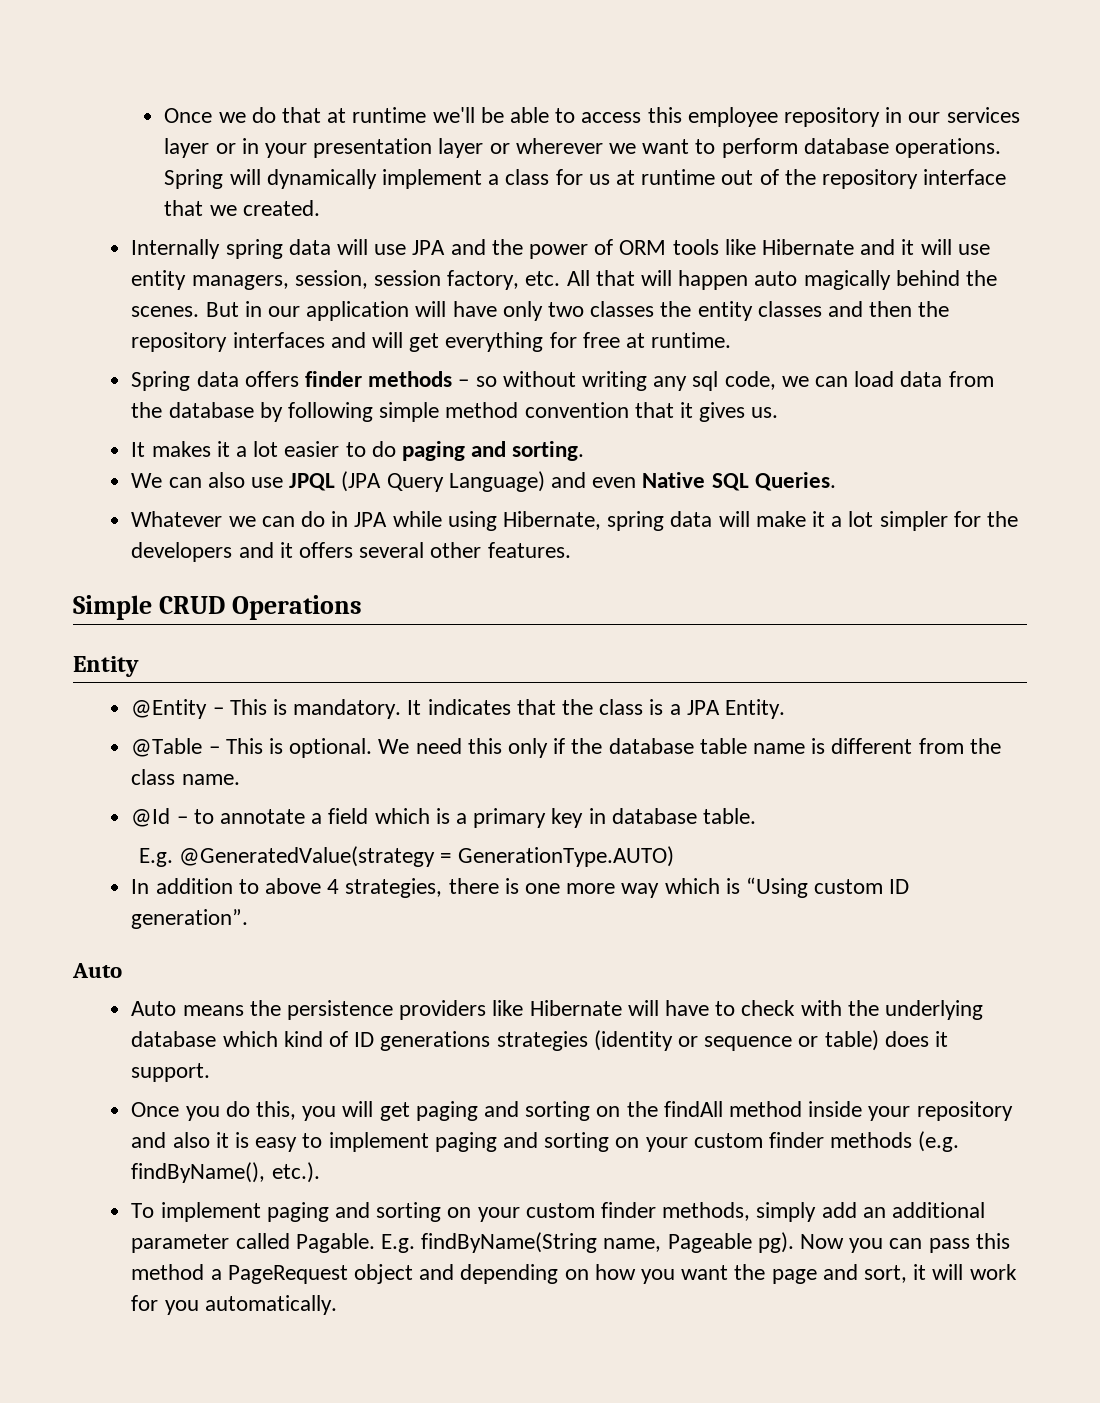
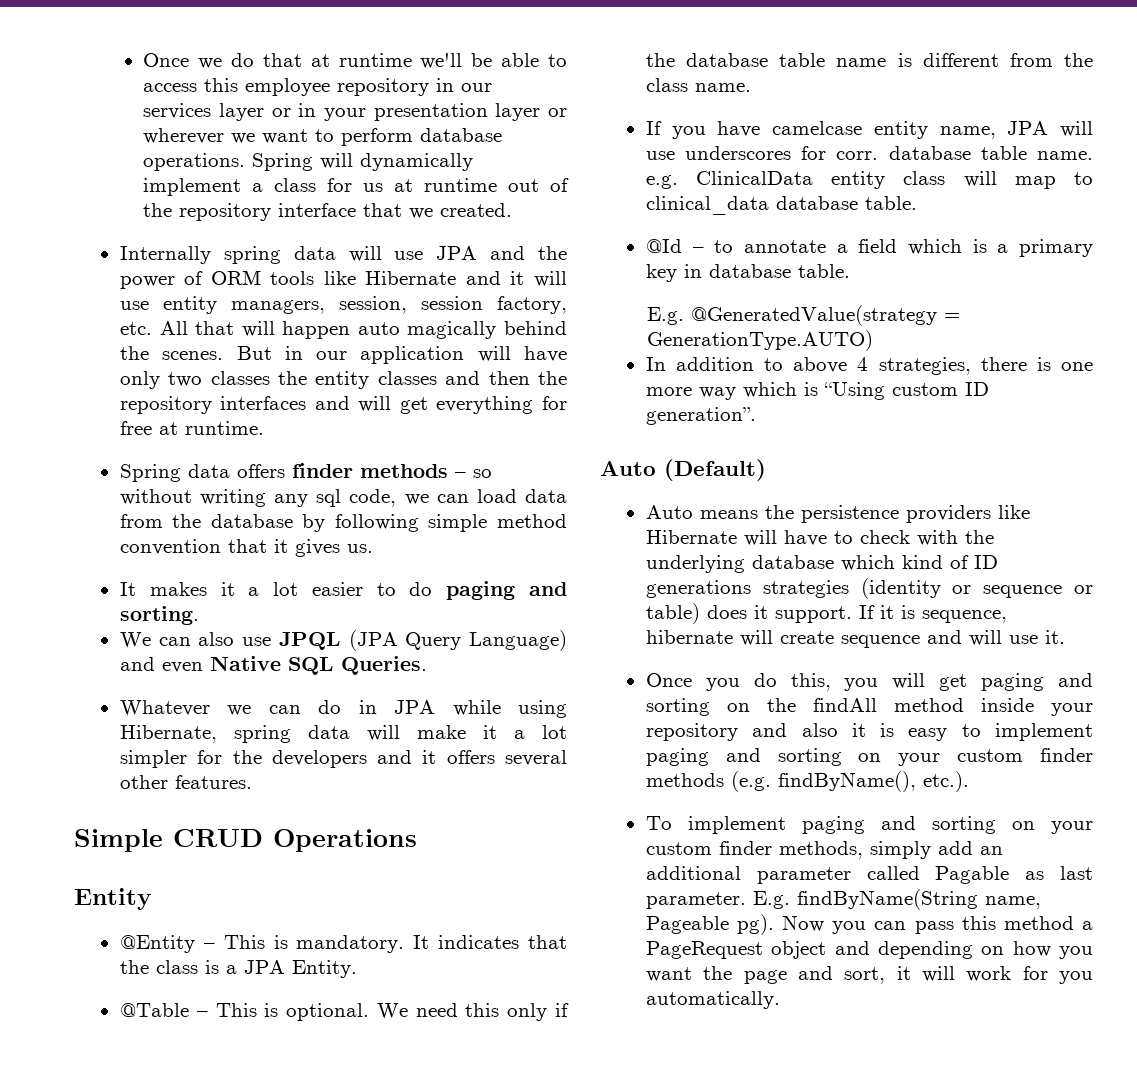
+ If you have camelcase entity name, JPA will use underscores for corr. database table name. e.g. ClinicalData entity class will map to clinical_data database table.
  In addition to above 4 strategies, there is one more way which is “Using custom ID generation”.
- Auto
+ Auto (Default)
+ If it is sequence, hibernate will create sequence and will use it.
- To implement paging and sorting on your custom finder methods, simply add an additional parameter called Pagable.
+ To implement paging and sorting on your custom finder methods, simply add an additional parameter called Pagable as last parameter.

